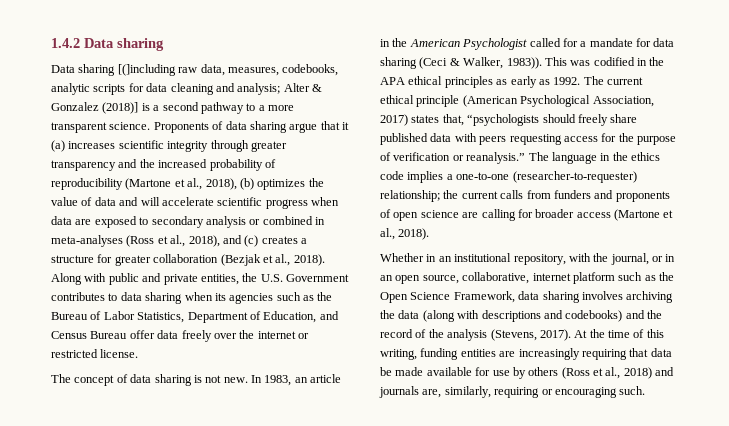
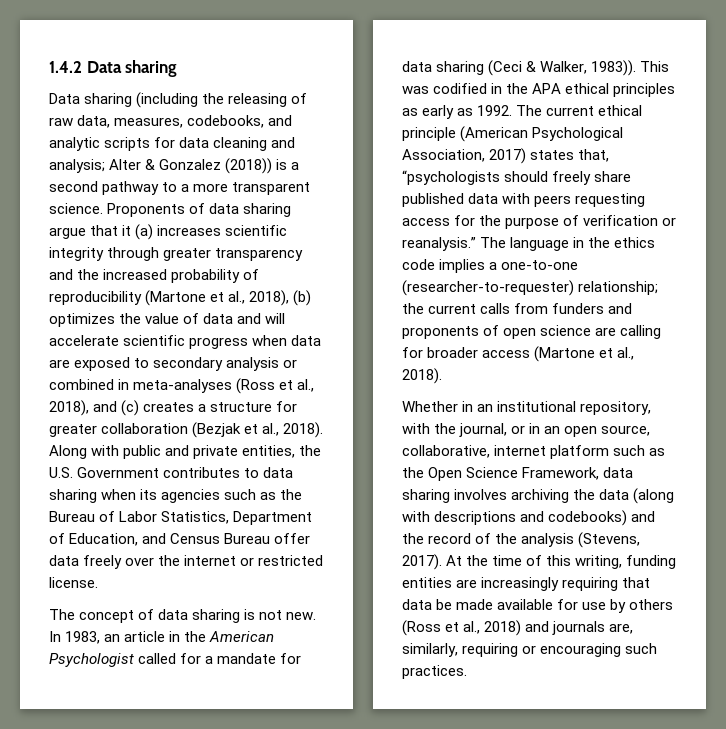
- Data sharing [(]including raw data, measures, codebooks, analytic scripts for data cleaning and analysis; Alter & Gonzalez (2018)] is a second pathway to a more transparent science.
+ Data sharing (including the releasing of raw data, measures, codebooks, and analytic scripts for data cleaning and analysis; Alter & Gonzalez (2018)) is a second pathway to a more transparent science.
- At the time of this writing, funding entities are increasingly requiring that data be made available for use by others (Ross et al., 2018) and journals are, similarly, requiring or encouraging such.
+ At the time of this writing, funding entities are increasingly requiring that data be made available for use by others (Ross et al., 2018) and journals are, similarly, requiring or encouraging such practices.

